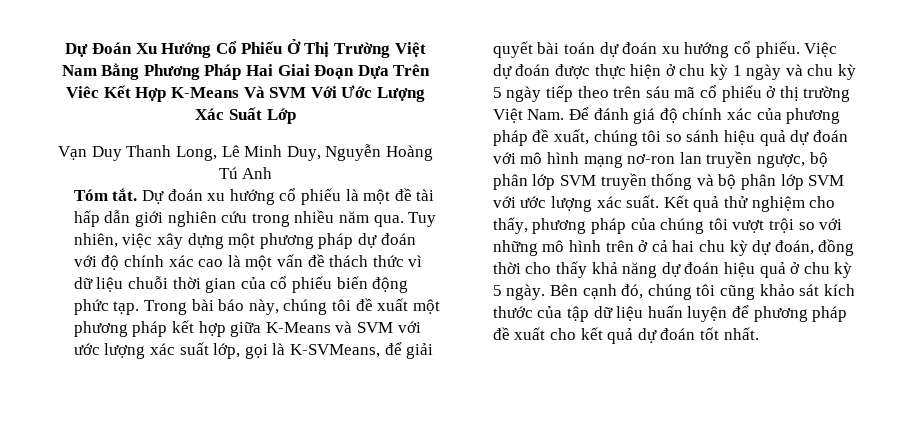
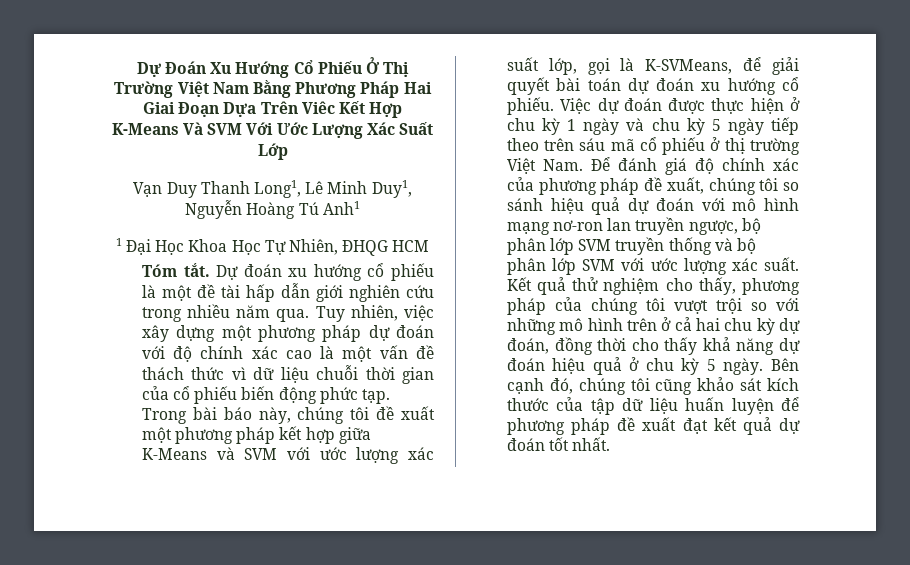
- Vạn Duy Thanh Long, Lê Minh Duy, Nguyễn Hoàng Tú Anh
+ Vạn Duy Thanh Long1, Lê Minh Duy1, Nguyễn Hoàng Tú Anh1
+ 1 Đại Học Khoa Học Tự Nhiên, ĐHQG HCM
- Bên cạnh đó, chúng tôi cũng khảo sát kích thước của tập dữ liệu huấn luyện để phương pháp đề xuất cho kết quả dự đoán tốt nhất.
+ Bên cạnh đó, chúng tôi cũng khảo sát kích thước của tập dữ liệu huấn luyện để phương pháp đề xuất đạt kết quả dự đoán tốt nhất.

